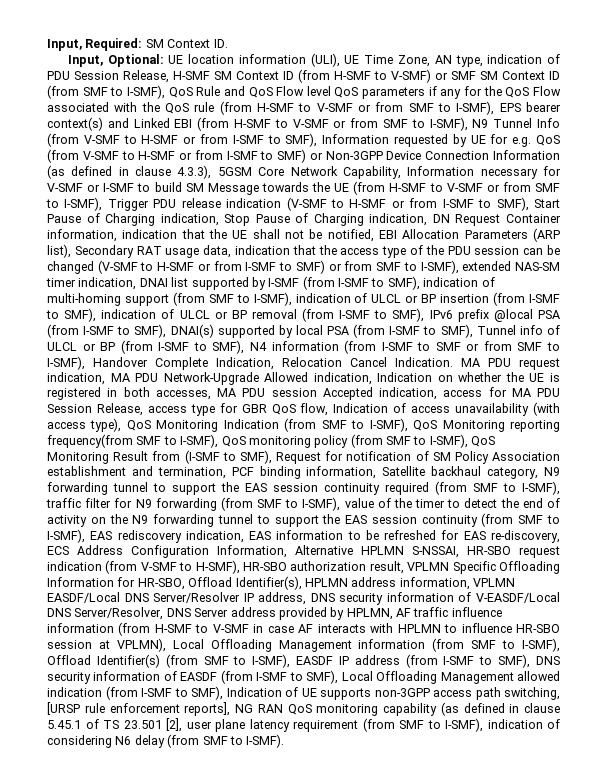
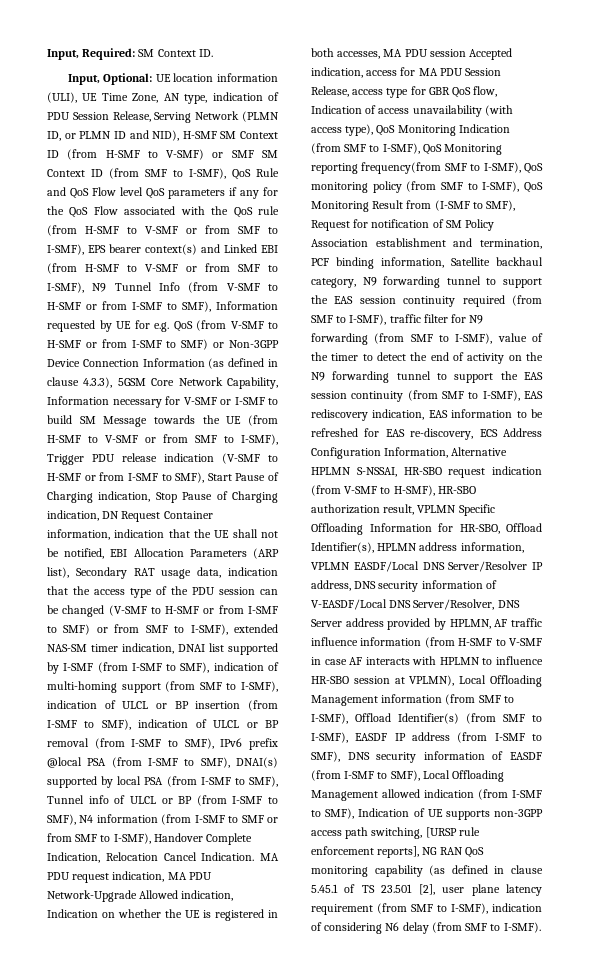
- UE location information (ULI), UE Time Zone, AN type, indication of PDU Session Release, H-SMF SM Context ID (from H-SMF to V-SMF) or SMF SM Context ID (from SMF to I-SMF), QoS Rule and QoS Flow level QoS parameters if any for the QoS Flow associated with the QoS rule (from H-SMF to V-SMF or from SMF to I-SMF), EPS bearer context(s) and Linked EBI (from H-SMF to V-SMF or from SMF to I-SMF), N9 Tunnel Info (from V-SMF to H-SMF or from I-SMF to SMF), Information requested by UE for e.g. QoS (from V-SMF to H-SMF or from I-SMF to SMF) or Non-3GPP Device Connection Information (as defined in clause 4.3.3), 5GSM Core Network Capability, Information necessary for V-SMF or I-SMF to build SM Message towards the UE (from H-SMF to V-SMF or from SMF to I-SMF), Trigger PDU release indication (V-SMF to H-SMF or from I-SMF to SMF), Start Pause of Charging indication, Stop Pause of Charging indication, DN Request Container information, indication that the UE shall not be notified, EBI Allocation Parameters (ARP list), Secondary RAT usage data, indication that the access type of the PDU session can be changed (V-SMF to H-SMF or from I-SMF to SMF) or from SMF to I-SMF), extended NAS-SM timer indication, DNAI list supported by I-SMF (from I-SMF to SMF), indication of multi-homing support (from SMF to I-SMF), indication of ULCL or BP insertion (from I-SMF to SMF), indication of ULCL or BP removal (from I-SMF to SMF), IPv6 prefix @local PSA (from I-SMF to SMF), DNAI(s) supported by local PSA (from I-SMF to SMF), Tunnel info of ULCL or BP (from I-SMF to SMF), N4 information (from I-SMF to SMF or from SMF to I-SMF), Handover Complete Indication, Relocation Cancel Indication.
+ UE location information (ULI), UE Time Zone, AN type, indication of PDU Session Release, Serving Network (PLMN ID, or PLMN ID and NID), H-SMF SM Context ID (from H-SMF to V-SMF) or SMF SM Context ID (from SMF to I-SMF), QoS Rule and QoS Flow level QoS parameters if any for the QoS Flow associated with the QoS rule (from H-SMF to V-SMF or from SMF to I-SMF), EPS bearer context(s) and Linked EBI (from H-SMF to V-SMF or from SMF to I-SMF), N9 Tunnel Info (from V-SMF to H-SMF or from I-SMF to SMF), Information requested by UE for e.g. QoS (from V-SMF to H-SMF or from I-SMF to SMF) or Non-3GPP Device Connection Information (as defined in clause 4.3.3), 5GSM Core Network Capability, Information necessary for V-SMF or I-SMF to build SM Message towards the UE (from H-SMF to V-SMF or from SMF to I-SMF), Trigger PDU release indication (V-SMF to H-SMF or from I-SMF to SMF), Start Pause of Charging indication, Stop Pause of Charging indication, DN Request Container information, indication that the UE shall not be notified, EBI Allocation Parameters (ARP list), Secondary RAT usage data, indication that the access type of the PDU session can be changed (V-SMF to H-SMF or from I-SMF to SMF) or from SMF to I-SMF), extended NAS-SM timer indication, DNAI list supported by I-SMF (from I-SMF to SMF), indication of multi-homing support (from SMF to I-SMF), indication of ULCL or BP insertion (from I-SMF to SMF), indication of ULCL or BP removal (from I-SMF to SMF), IPv6 prefix @local PSA (from I-SMF to SMF), DNAI(s) supported by local PSA (from I-SMF to SMF), Tunnel info of ULCL or BP (from I-SMF to SMF), N4 information (from I-SMF to SMF or from SMF to I-SMF), Handover Complete Indication, Relocation Cancel Indication.

